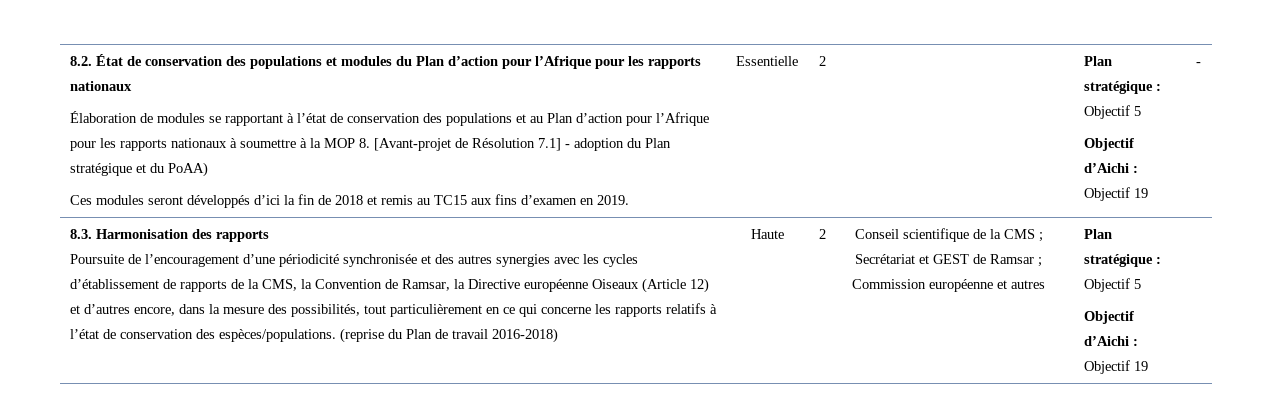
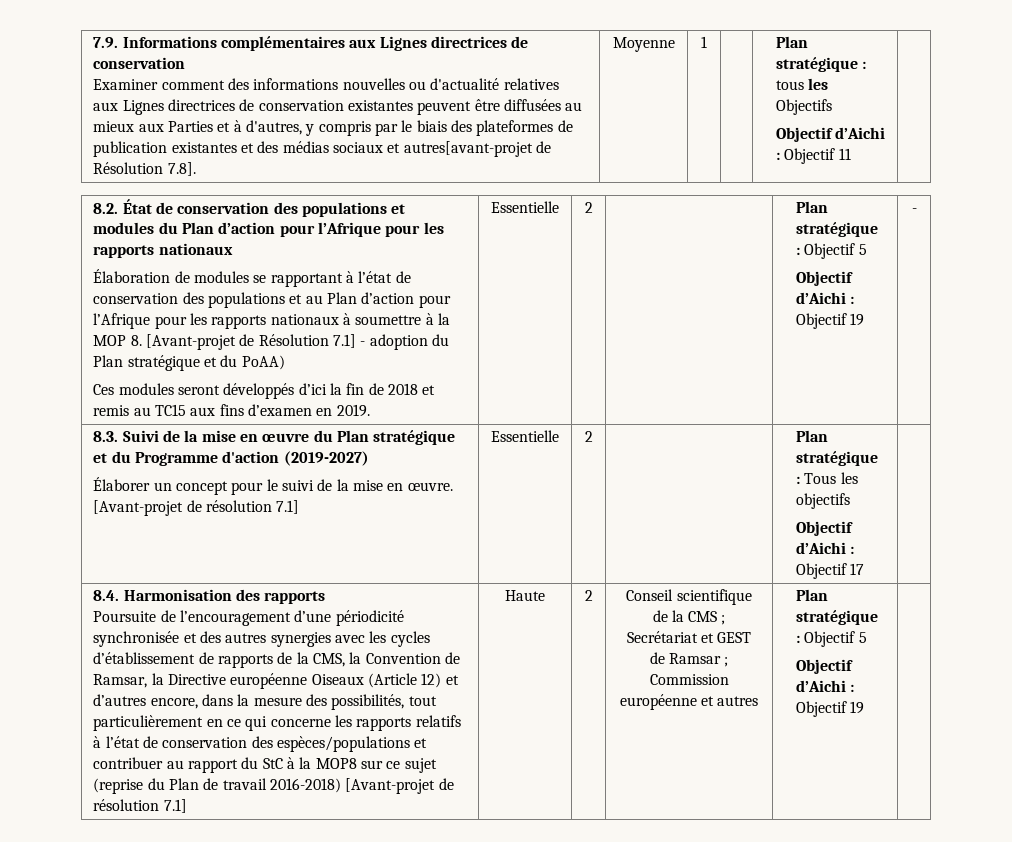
+ 7.9. Informations complémentaires aux Lignes directrices de conservation
+ Examiner comment des informations nouvelles ou d'actualité relatives aux Lignes directrices de conservation existantes peuvent être diffusées au mieux aux Parties et à d'autres, y compris par le biais des plateformes de publication existantes et des médias sociaux et autres[avant-projet de Résolution 7.8]. | Moyenne | 1 | | Plan stratégique : tous les Objectifs
+ Objectif d’Aichi : Objectif 11
- 8.3. Harmonisation des rapports
+ 8.3. Suivi de la mise en œuvre du Plan stratégique et du Programme d'action (2019-2027)
+ Élaborer un concept pour le suivi de la mise en œuvre. [Avant-projet de résolution 7.1] | Essentielle | 2 | | Plan stratégique : Tous les objectifs
+ Objectif d’Aichi : Objectif 17 |
+ 8.4. Harmonisation des rapports
- Poursuite de l’encouragement d’une périodicité synchronisée et des autres synergies avec les cycles d’établissement de rapports de la CMS, la Convention de Ramsar, la Directive européenne Oiseaux (Article 12) et d’autres encore, dans la mesure des possibilités, tout particulièrement en ce qui concerne les rapports relatifs à l’état de conservation des espèces/populations. (reprise du Plan de travail 2016-2018)
+ Poursuite de l’encouragement d’une périodicité synchronisée et des autres synergies avec les cycles d’établissement de rapports de la CMS, la Convention de Ramsar, la Directive européenne Oiseaux (Article 12) et d’autres encore, dans la mesure des possibilités, tout particulièrement en ce qui concerne les rapports relatifs à l’état de conservation des espèces/populations et contribuer au rapport du StC à la MOP8 sur ce sujet (reprise du Plan de travail 2016-2018) [Avant-projet de résolution 7.1]

